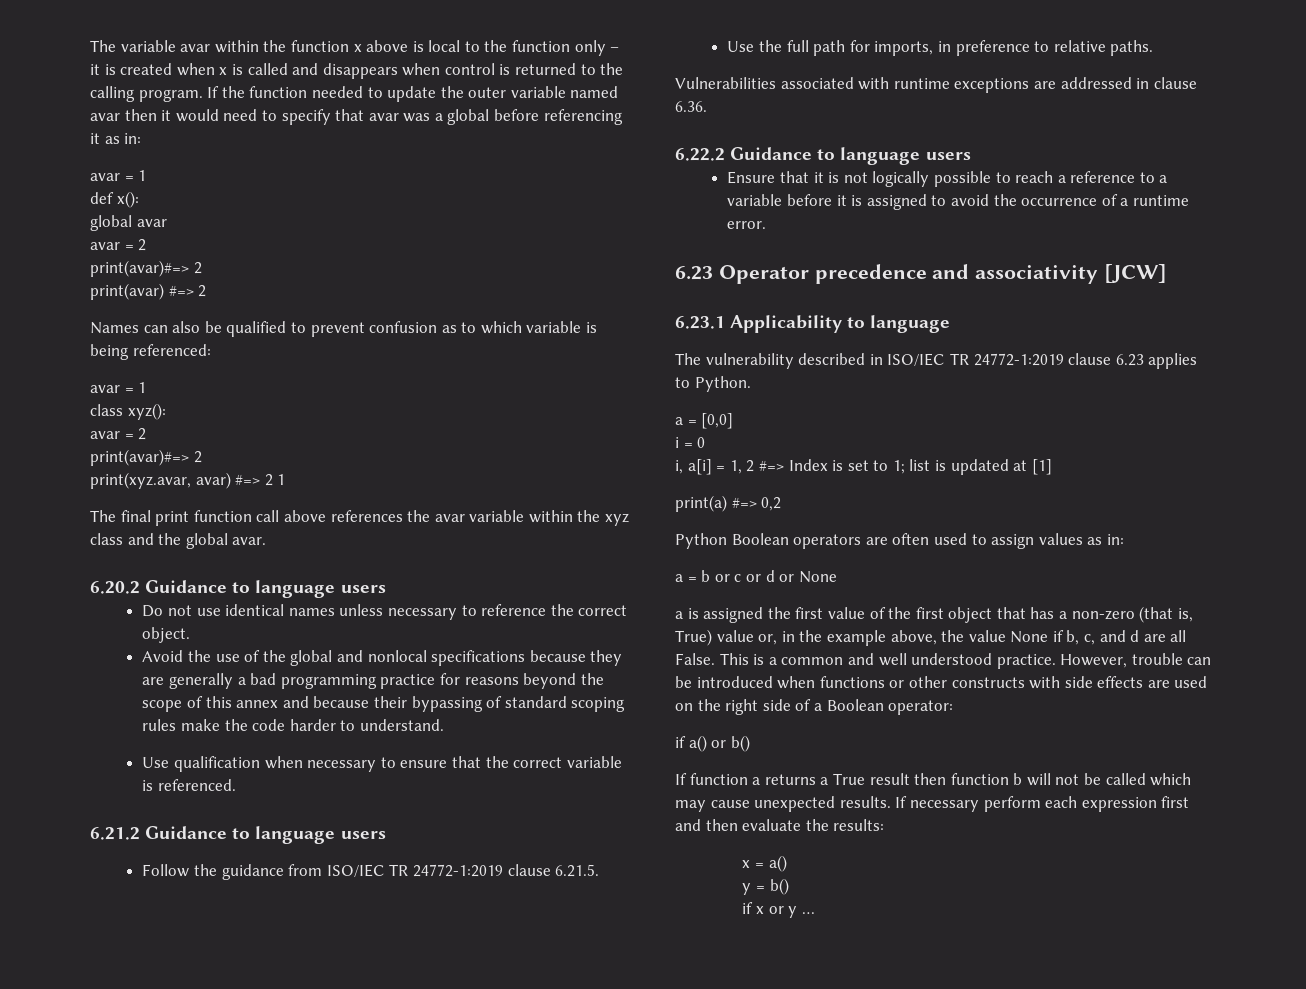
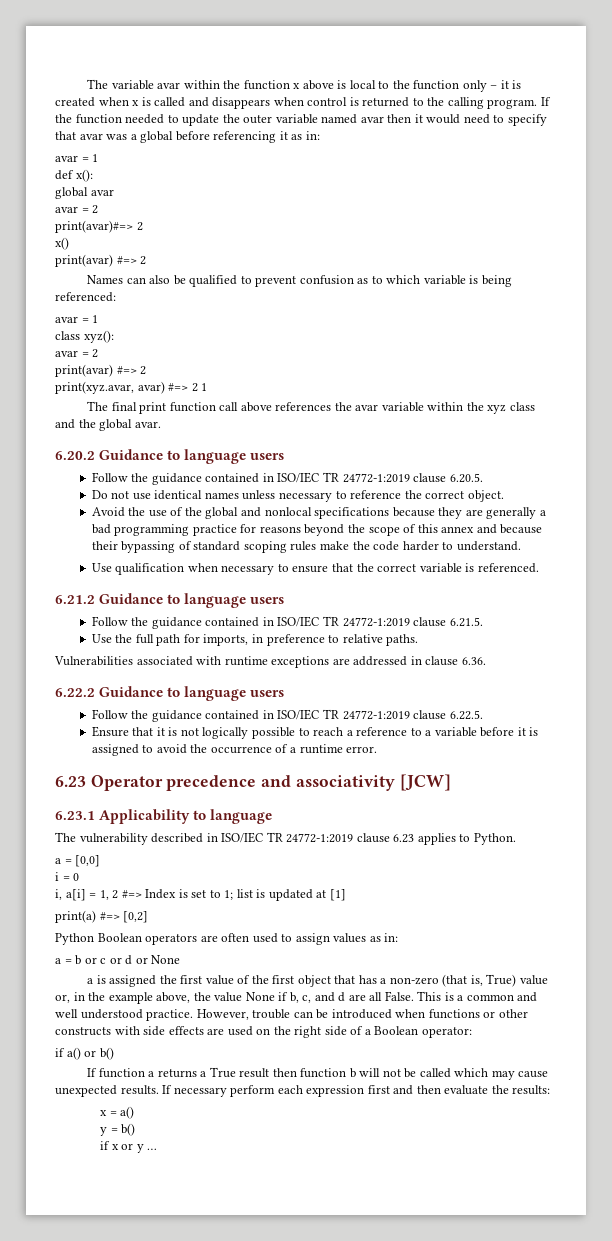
+ x()
  class xyz():
  avar = 2
- print(avar)#=> 2
+ print(avar) #=> 2
+ Follow the guidance contained in ISO/IEC TR 24772-1:2019 clause 6.20.5.
- Follow the guidance from ISO/IEC TR 24772-1:2019 clause 6.21.5.
+ Follow the guidance contained in ISO/IEC TR 24772-1:2019 clause 6.21.5.
+ Follow the guidance contained in ISO/IEC TR 24772-1:2019 clause 6.22.5.
- print(a) #=> 0,2
+ print(a) #=> [0,2]

